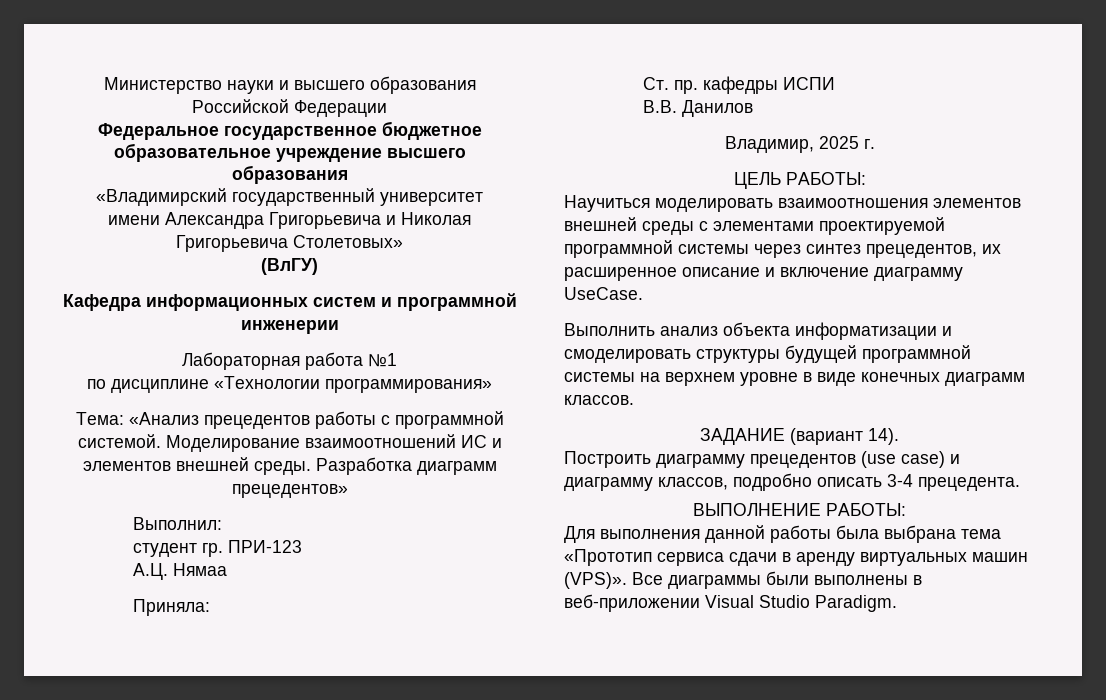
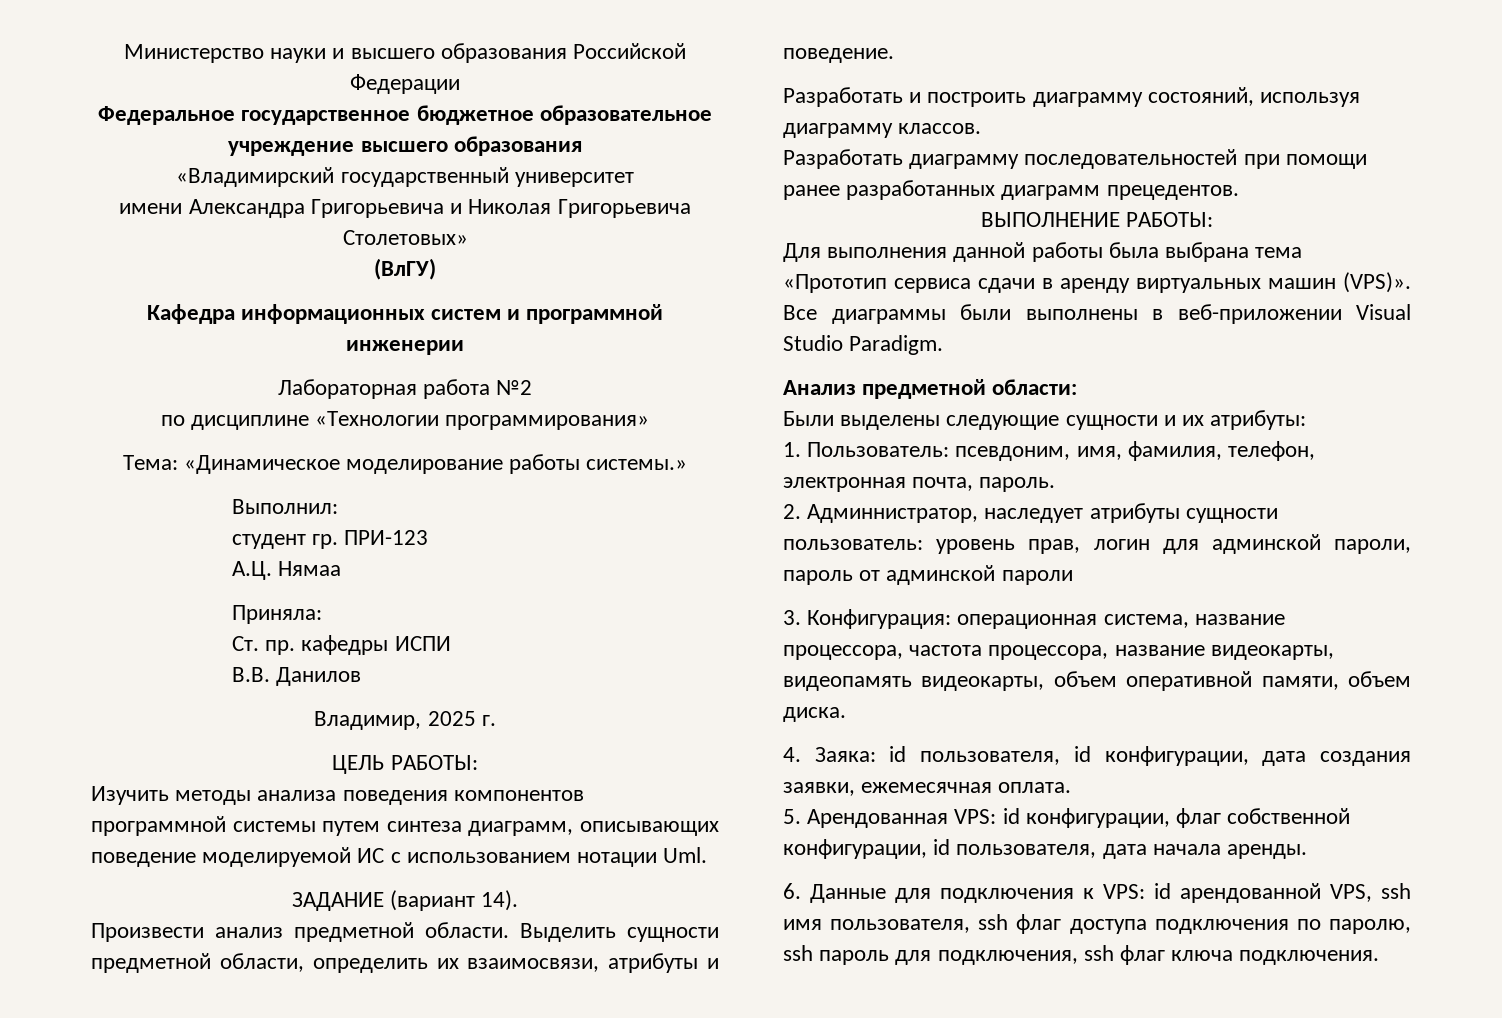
- Лабораторная работа №1
+ Лабораторная работа №2
- Тема: «Анализ прецедентов работы с программной системой. Моделирование взаимоотношений ИС и элементов внешней среды. Разработка диаграмм прецедентов»
+ Тема: «Динамическое моделирование работы системы.»
- Научиться моделировать взаимоотношения элементов внешней среды с элементами проектируемой программной системы через синтез прецедентов, их расширенное описание и включение диаграмму UseCase.
- Выполнить анализ объекта информатизации и смоделировать структуры будущей программной системы на верхнем уровне в виде конечных диаграмм классов.
+ Изучить методы анализа поведения компонентов программной системы путем синтеза диаграмм, описывающих поведение моделируемой ИС с использованием нотации Uml.
  ЗАДАНИЕ (вариант 14).
- Построить диаграмму прецедентов (use case) и диаграмму классов, подробно описать 3-4 прецедента.
+ Произвести анализ предметной области. Выделить сущности предметной области, определить их взаимосвязи, атрибуты и поведение.
+ Разработать и построить диаграмму состояний, используя диаграмму классов.
+ Разработать диаграмму последовательностей при помощи ранее разработанных диаграмм прецедентов.
+ Анализ предметной области:
+ Были выделены следующие сущности и их атрибуты:
+ 1. Пользователь: псевдоним, имя, фамилия, телефон, электронная почта, пароль.
+ 2. Админнистратор, наследует атрибуты сущности пользователь: уровень прав, логин для админской пароли, пароль от админской пароли
+ 3. Конфигурация: операционная система, название процессора, частота процессора, название видеокарты, видеопамять видеокарты, объем оперативной памяти, объем диска.
+ 4. Заяка: id пользователя, id конфигурации, дата создания заявки, ежемесячная оплата.
+ 5. Арендованная VPS: id конфигурации, флаг собственной конфигурации, id пользователя, дата начала аренды.
+ 6. Данные для подключения к VPS: id арендованной VPS, ssh имя пользователя, ssh флаг доступа подключения по паролю, ssh пароль для подключения, ssh флаг ключа подключения.

